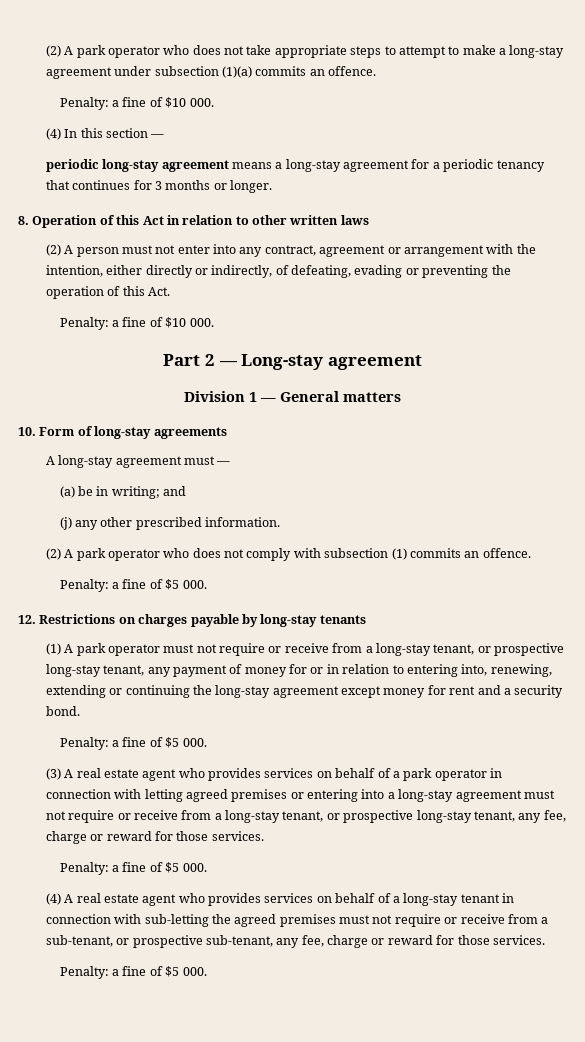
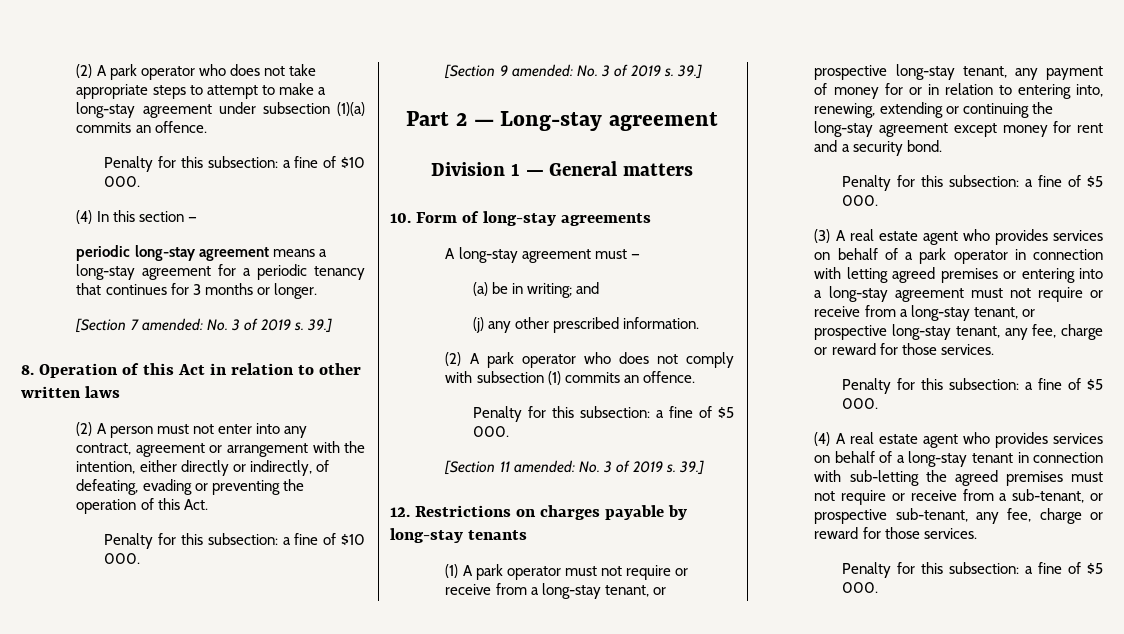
  (2) A park operator who does not take appropriate steps to attempt to make a long-stay agreement under subsection (1)(a) commits an offence.
- Penalty: a fine of $10 000.
+ Penalty for this subsection: a fine of $10 000.
+ [Section 7 amended: No. 3 of 2019 s. 39.]
  (2) A person must not enter into any contract, agreement or arrangement with the intention, either directly or indirectly, of defeating, evading or preventing the operation of this Act.
- Penalty: a fine of $10 000.
+ Penalty for this subsection: a fine of $10 000.
+ [Section 9 amended: No. 3 of 2019 s. 39.]
  (2) A park operator who does not comply with subsection (1) commits an offence.
- Penalty: a fine of $5 000.
+ Penalty for this subsection: a fine of $5 000.
+ [Section 11 amended: No. 3 of 2019 s. 39.]
  (1) A park operator must not require or receive from a long-stay tenant, or prospective long-stay tenant, any payment of money for or in relation to entering into, renewing, extending or continuing the long-stay agreement except money for rent and a security bond.
- Penalty: a fine of $5 000.
+ Penalty for this subsection: a fine of $5 000.
  (3) A real estate agent who provides services on behalf of a park operator in connection with letting agreed premises or entering into a long-stay agreement must not require or receive from a long-stay tenant, or prospective long-stay tenant, any fee, charge or reward for those services.
- Penalty: a fine of $5 000.
+ Penalty for this subsection: a fine of $5 000.
  (4) A real estate agent who provides services on behalf of a long-stay tenant in connection with sub-letting the agreed premises must not require or receive from a sub-tenant, or prospective sub-tenant, any fee, charge or reward for those services.
- Penalty: a fine of $5 000.
+ Penalty for this subsection: a fine of $5 000.

